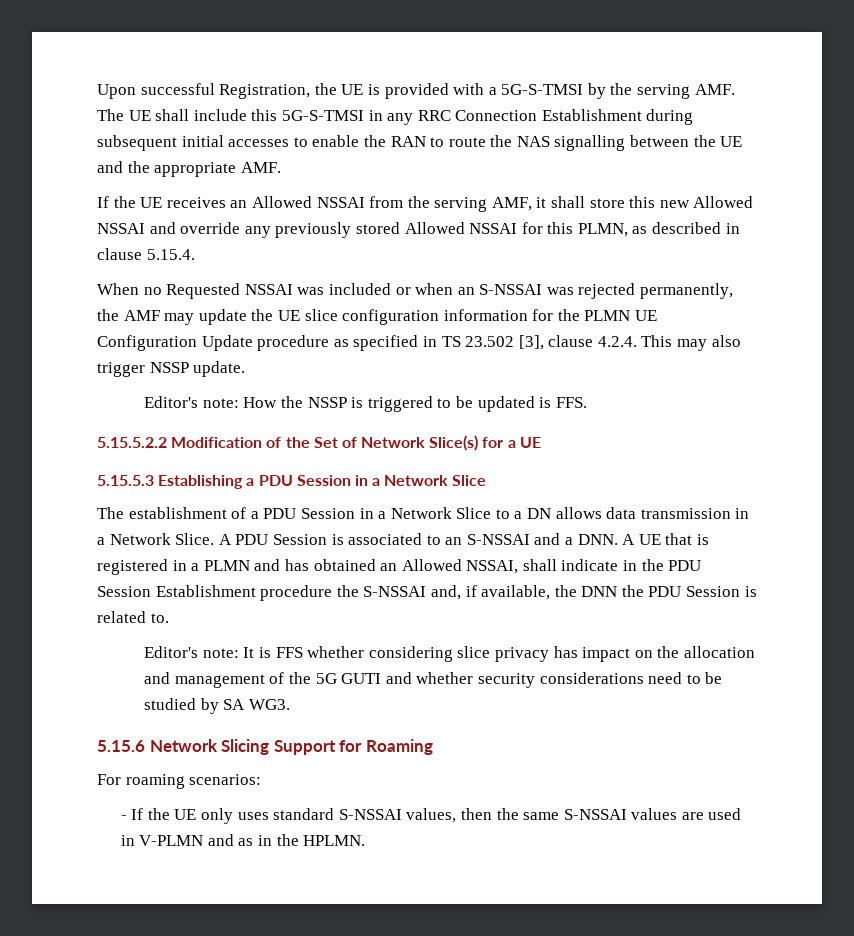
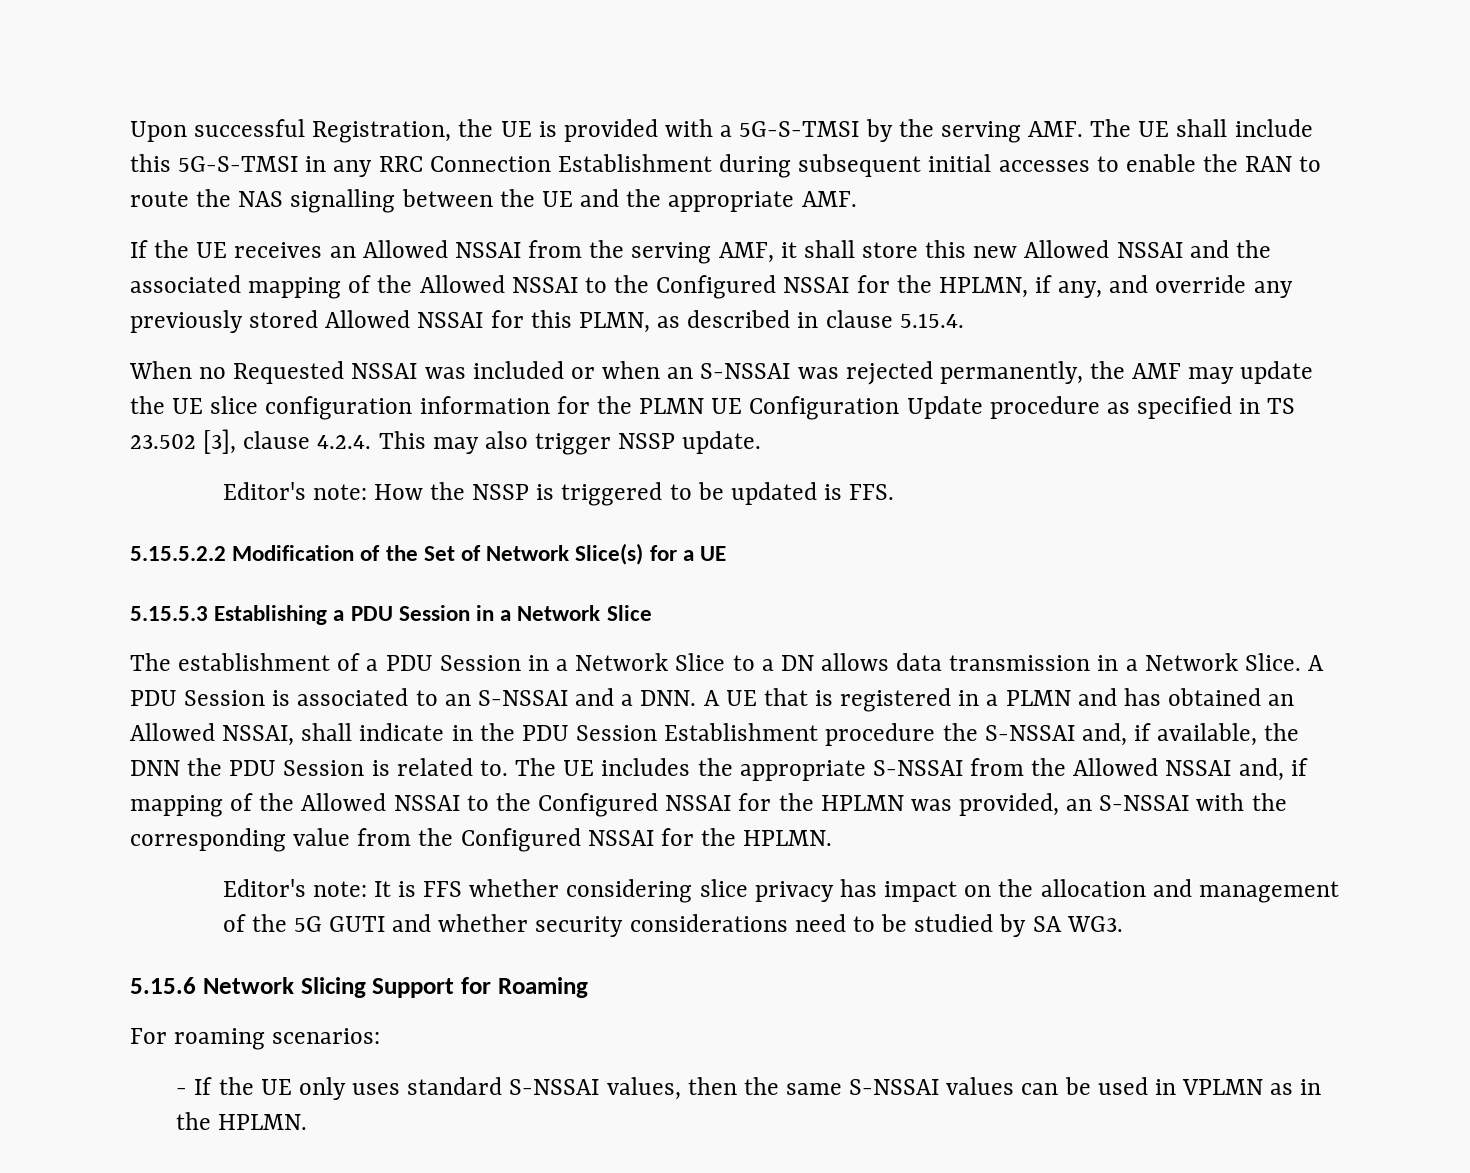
- If the UE receives an Allowed NSSAI from the serving AMF, it shall store this new Allowed NSSAI and override any previously stored Allowed NSSAI for this PLMN, as described in clause 5.15.4.
+ If the UE receives an Allowed NSSAI from the serving AMF, it shall store this new Allowed NSSAI and the associated mapping of the Allowed NSSAI to the Configured NSSAI for the HPLMN, if any, and override any previously stored Allowed NSSAI for this PLMN, as described in clause 5.15.4.
+ The UE includes the appropriate S-NSSAI from the Allowed NSSAI and, if mapping of the Allowed NSSAI to the Configured NSSAI for the HPLMN was provided, an S-NSSAI with the corresponding value from the Configured NSSAI for the HPLMN.
- - If the UE only uses standard S-NSSAI values, then the same S-NSSAI values are used in V-PLMN and as in the HPLMN.
+ - If the UE only uses standard S-NSSAI values, then the same S-NSSAI values can be used in VPLMN as in the HPLMN.

